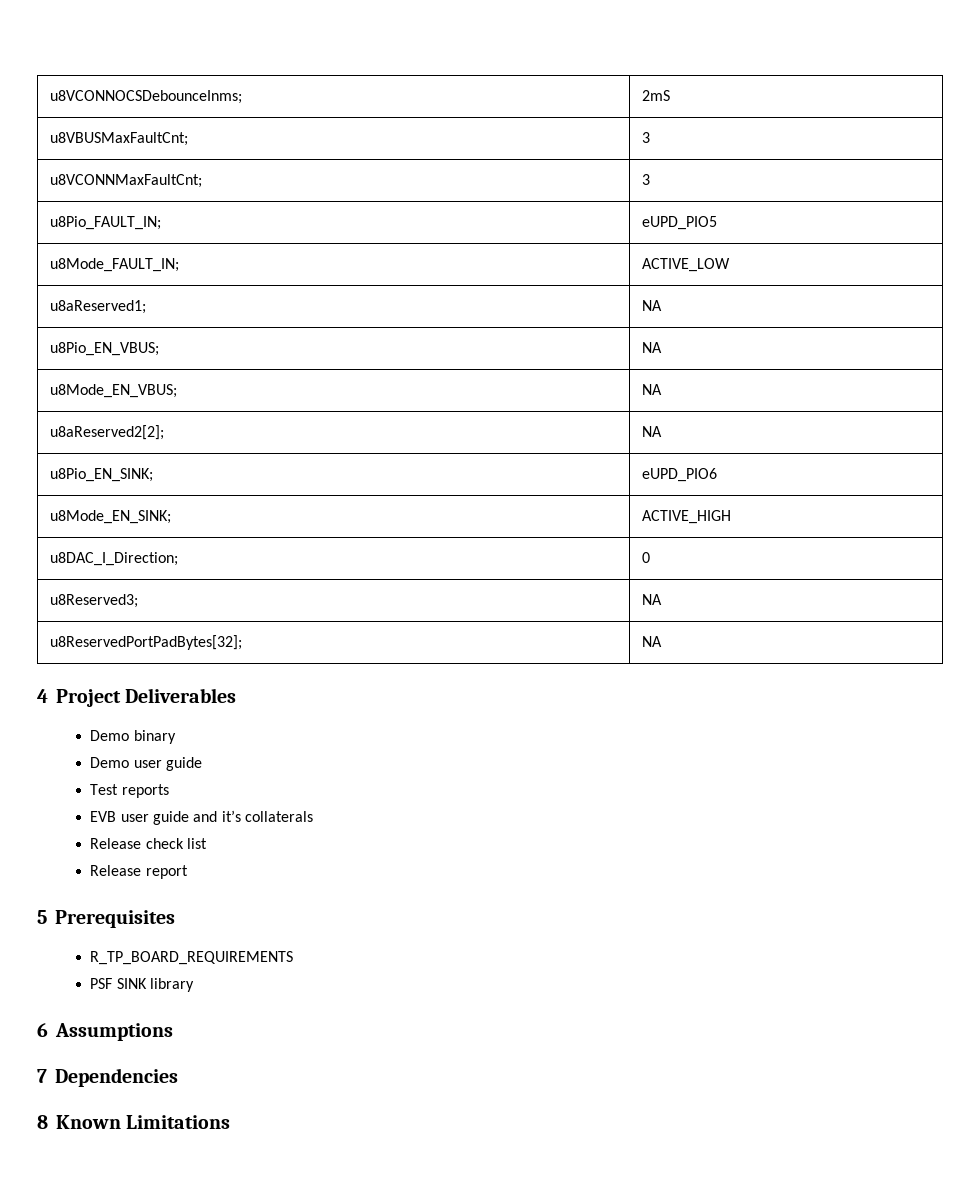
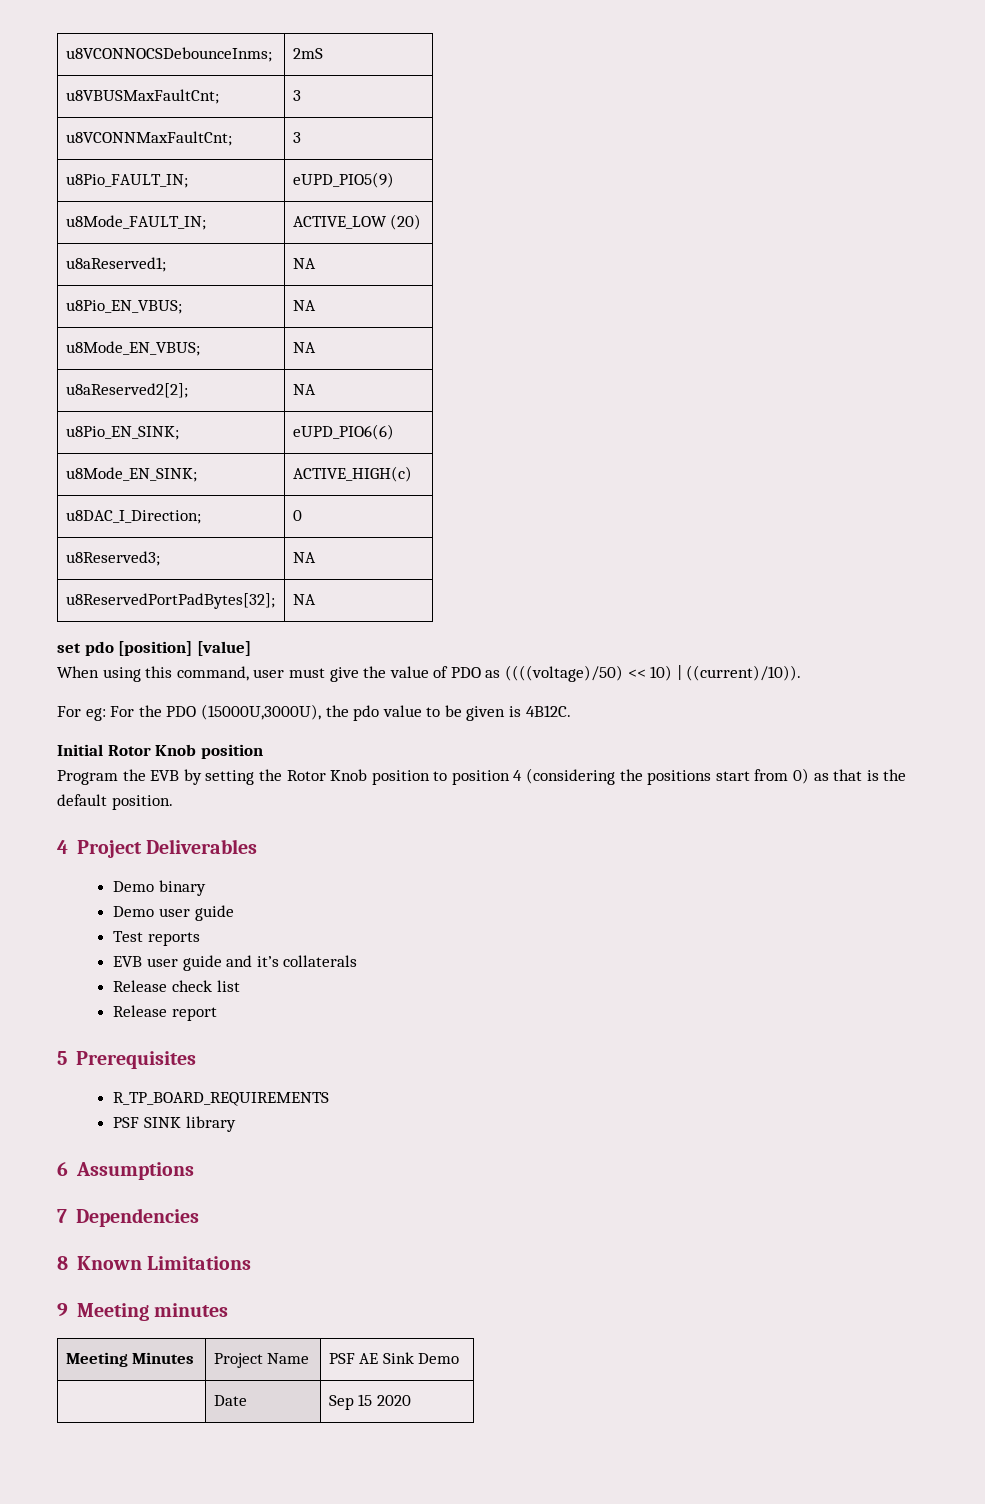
- u8Pio_FAULT_IN; | eUPD_PIO5
+ u8Pio_FAULT_IN; | eUPD_PIO5(9)
- u8Mode_FAULT_IN; | ACTIVE_LOW
+ u8Mode_FAULT_IN; | ACTIVE_LOW (20)
- u8Pio_EN_SINK; | eUPD_PIO6
+ u8Pio_EN_SINK; | eUPD_PIO6(6)
- u8Mode_EN_SINK; | ACTIVE_HIGH
+ u8Mode_EN_SINK; | ACTIVE_HIGH(c)
+ set pdo [position] [value]
+ When using this command, user must give the value of PDO as ((((voltage)/50) << 10) | ((current)/10)).
+ For eg: For the PDO (15000U,3000U), the pdo value to be given is 4B12C.
+ Initial Rotor Knob position
+ Program the EVB by setting the Rotor Knob position to position 4 (considering the positions start from 0) as that is the default position.
+ 9 Meeting minutes
+ Meeting Minutes | Project Name | PSF AE Sink Demo
+ | Date | Sep 15 2020

